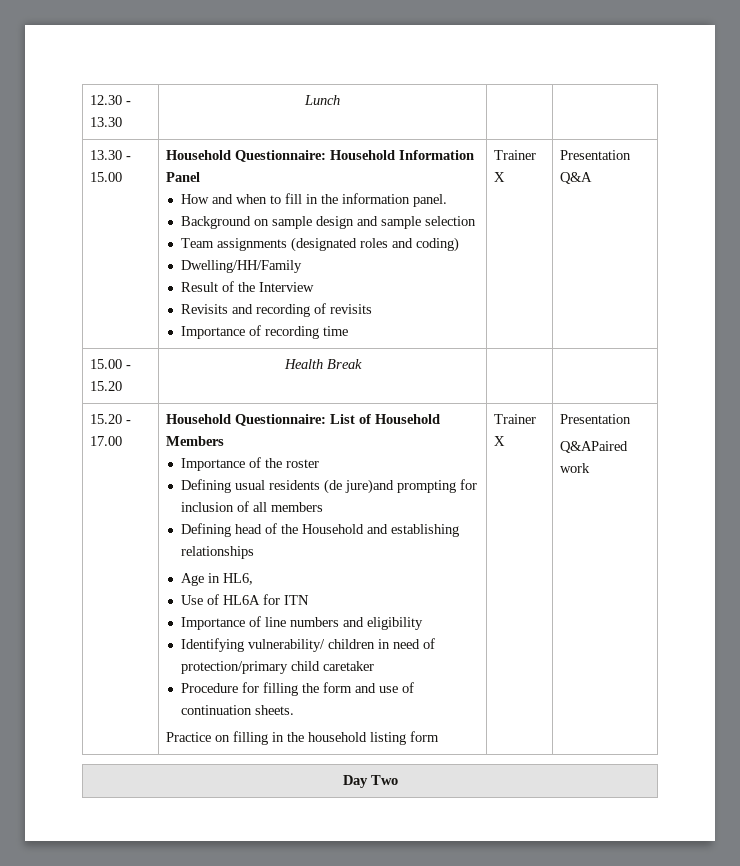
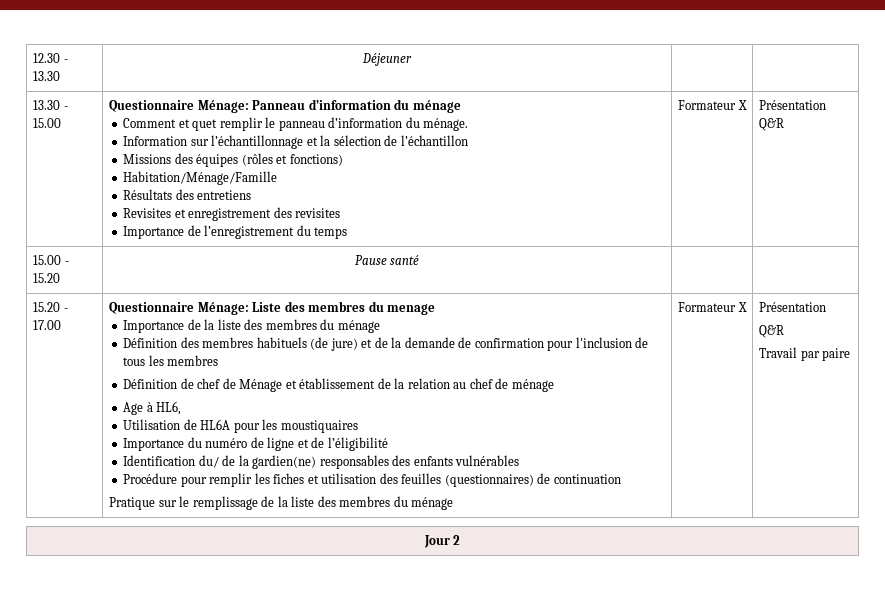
- 12.30 - 13.30 | Lunch | |
+ 12.30 - 13.30 | Déjeuner | |
- Household Questionnaire: Household Information Panel
- How and when to fill in the information panel.
- Background on sample design and sample selection
- Team assignments (designated roles and coding)
- Dwelling/HH/Family
- Result of the Interview
- Revisits and recording of revisits
- Importance of recording time | Trainer X | Presentation Q&A
+ Questionnaire Ménage: Panneau d’information du ménage
+ Comment et quet remplir le panneau d’information du ménage.
+ Information sur l’échantillonnage et la sélection de l’échantillon
+ Missions des équipes (rôles et fonctions)
+ Habitation/Ménage/Famille
+ Résultats des entretiens
+ Revisites et enregistrement des revisites
+ Importance de l’enregistrement du temps | Formateur X | Présentation Q&R
- 15.00 - 15.20 | Health Break | |
+ 15.00 - 15.20 | Pause santé | |
- Household Questionnaire: List of Household Members
- Importance of the roster
- Defining usual residents (de jure)and prompting for inclusion of all members
- Defining head of the Household and establishing relationships
+ Questionnaire Ménage: Liste des membres du menage
+ Importance de la liste des membres du ménage
+ Définition des membres habituels (de jure) et de la demande de confirmation pour l'inclusion de tous les membres
+ Définition de chef de Ménage et établissement de la relation au chef de ménage
- Age in HL6,
+ Age à HL6,
- Use of HL6A for ITN
- Importance of line numbers and eligibility
- Identifying vulnerability/ children in need of protection/primary child caretaker
- Procedure for filling the form and use of continuation sheets.
- Practice on filling in the household listing form | Trainer X | Presentation
- Q&APaired work
- Day Two
+ Utilisation de HL6A pour les moustiquaires
+ Importance du numéro de ligne et de l’éligibilité
+ Identification du/ de la gardien(ne) responsables des enfants vulnérables
+ Procédure pour remplir les fiches et utilisation des feuilles (questionnaires) de continuation
+ Pratique sur le remplissage de la liste des membres du ménage | Formateur X | Présentation
+ Q&R
+ Travail par paire
+ Jour 2

